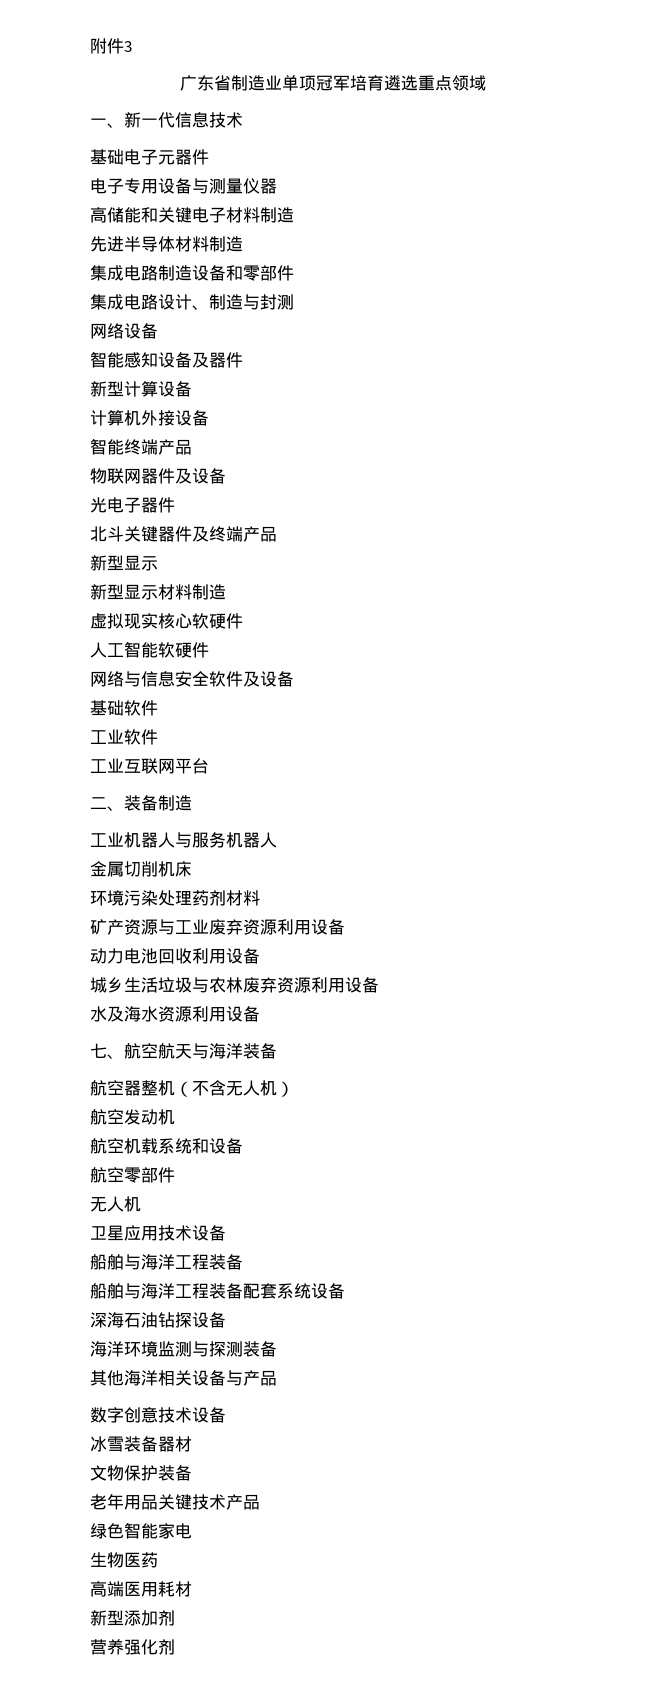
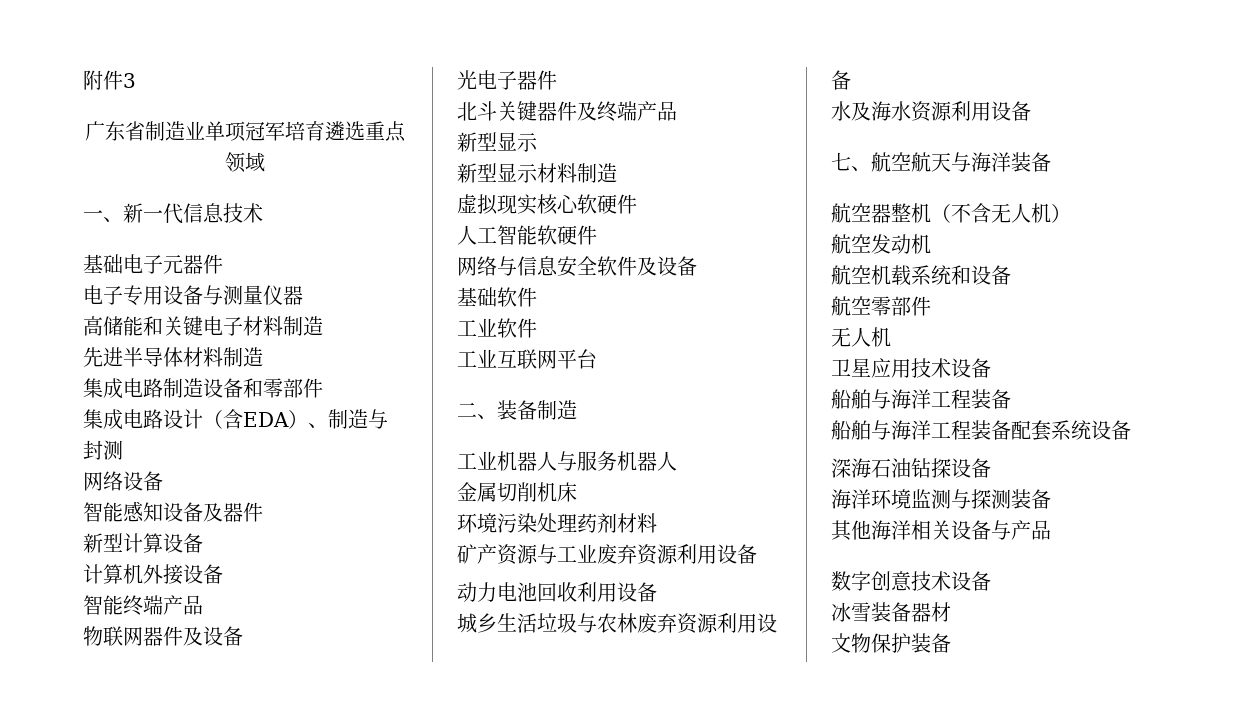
- 集成电路设计、制造与封测
+ 集成电路设计（含EDA）、制造与封测
- 老年用品关键技术产品
- 绿色智能家电
- 生物医药
- 高端医用耗材
- 新型添加剂
- 营养强化剂

